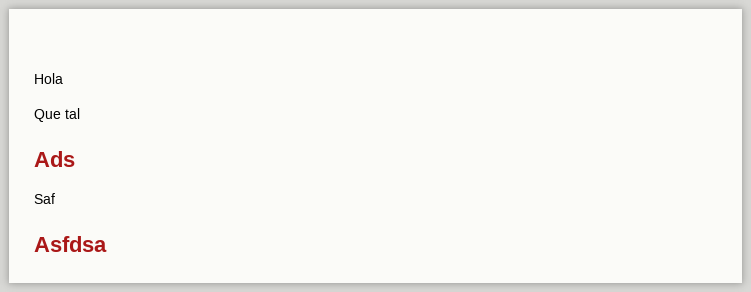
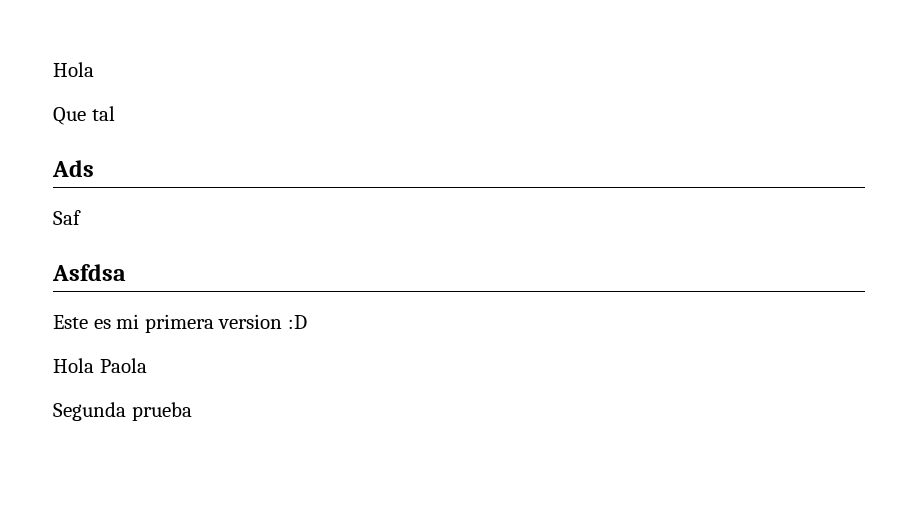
+ Este es mi primera version :D
+ Hola Paola
+ Segunda prueba

